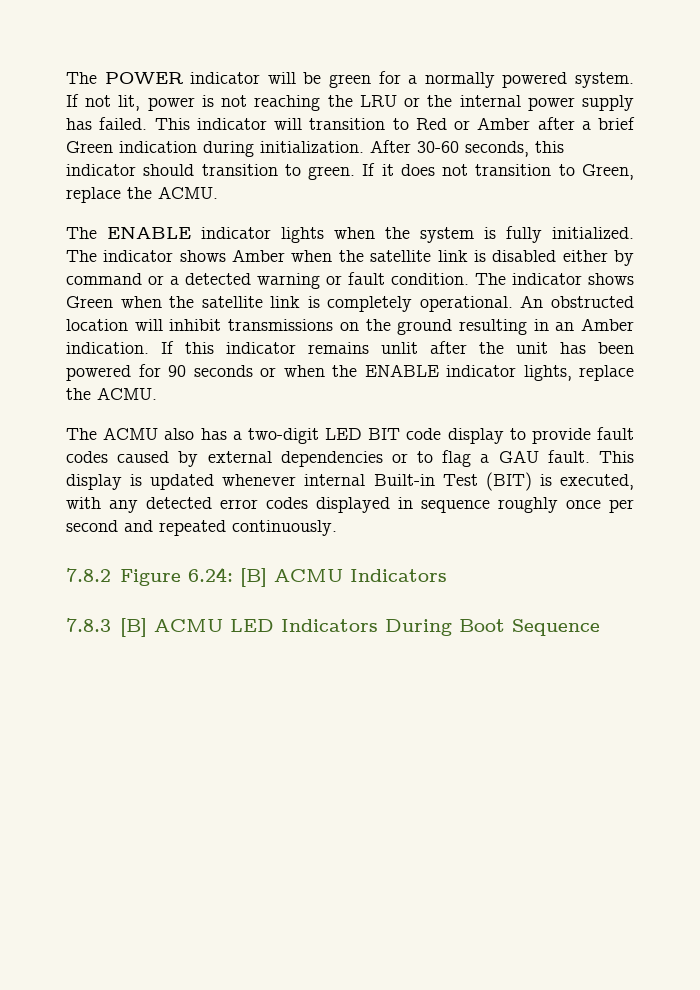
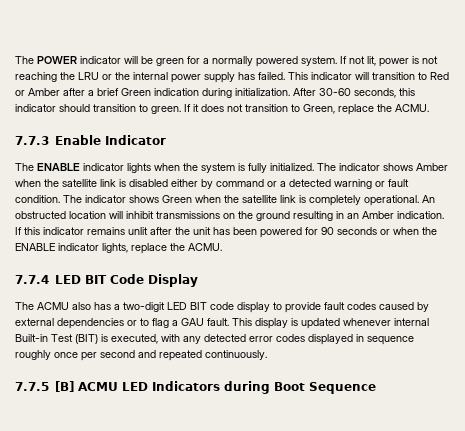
+ 7.7.3 Enable Indicator
+ 7.7.4 LED BIT Code Display
- 7.8.2 Figure 6.24: [B] ACMU Indicators
- 7.8.3 [B] ACMU LED Indicators During Boot Sequence
+ 7.7.5 [B] ACMU LED Indicators during Boot Sequence

